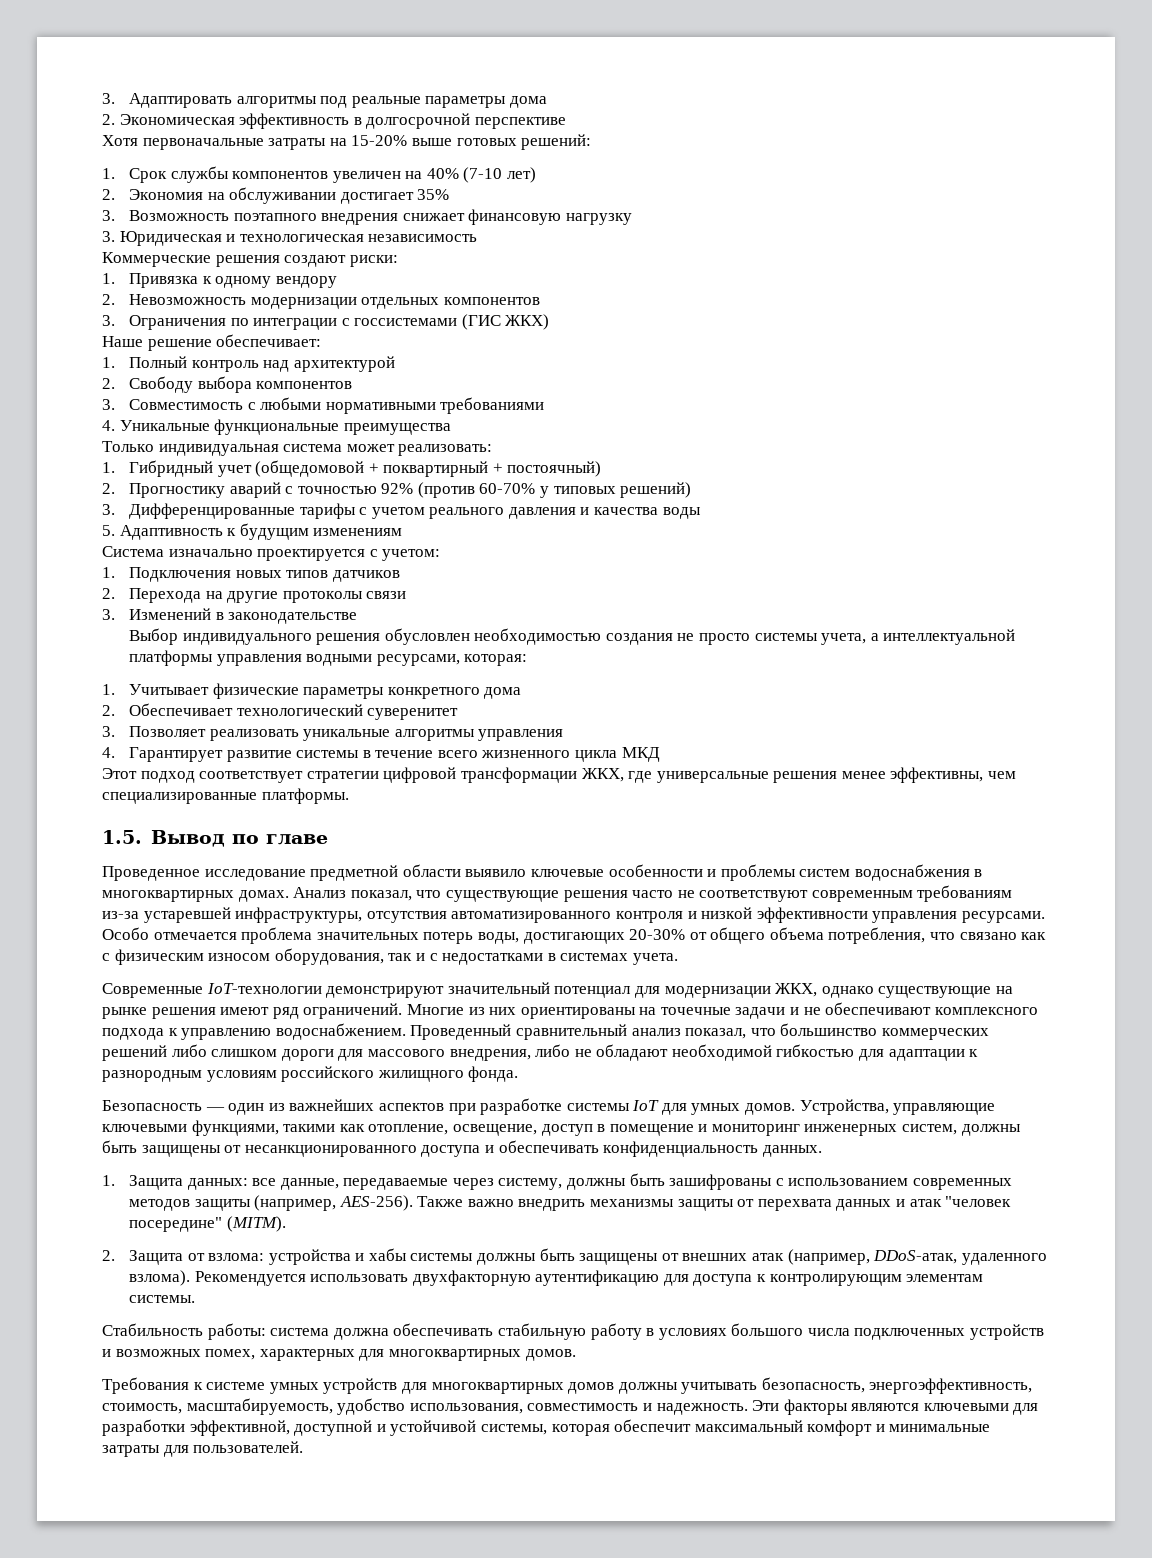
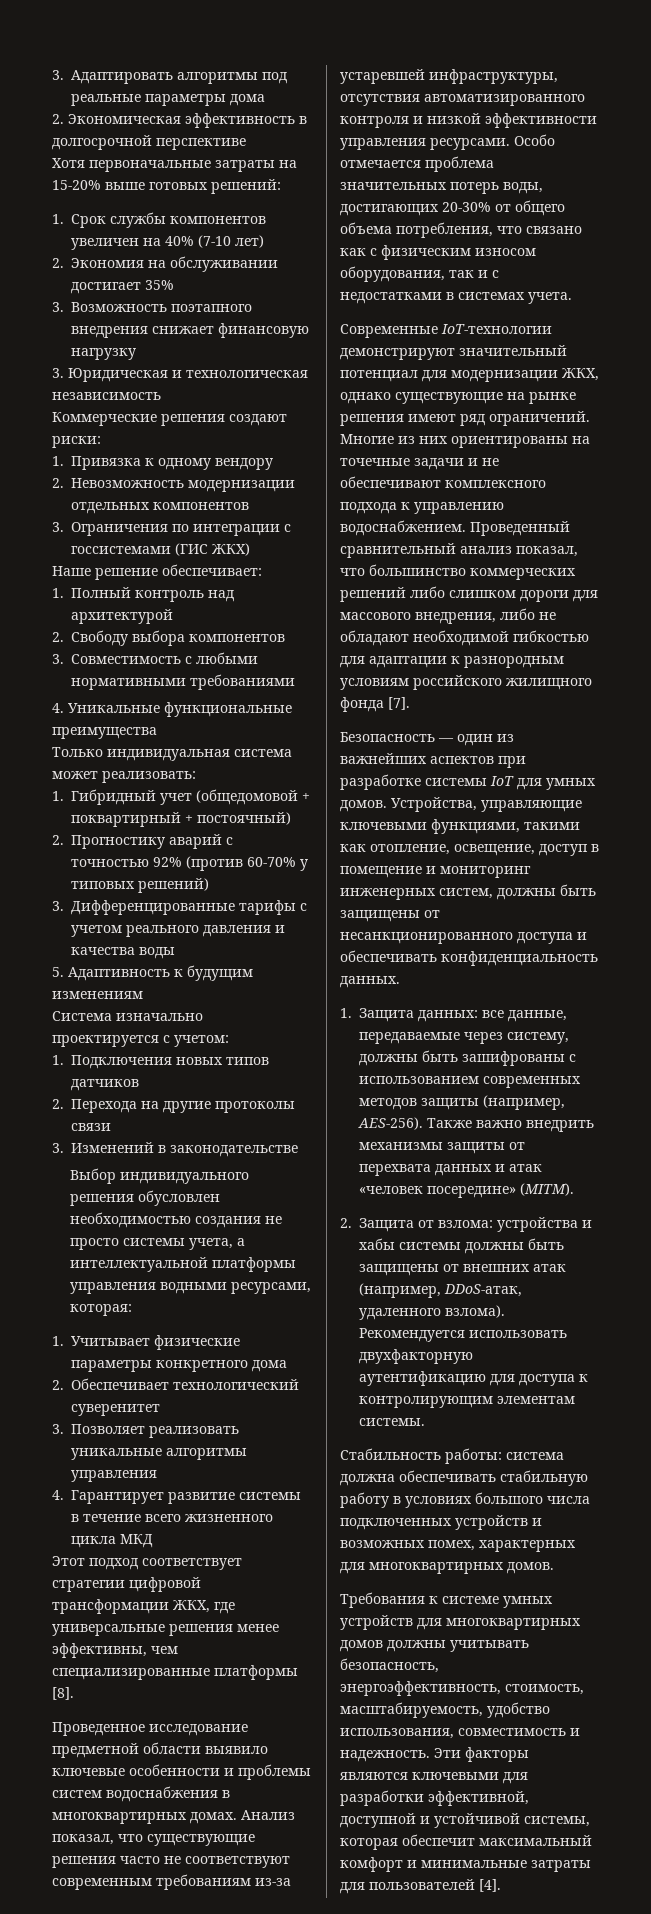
- Этот подход соответствует стратегии цифровой трансформации ЖКХ, где универсальные решения менее эффективны, чем специализированные платформы.
- 1.5. Вывод по главе
+ Этот подход соответствует стратегии цифровой трансформации ЖКХ, где универсальные решения менее эффективны, чем специализированные платформы [8].
- Проведенный сравнительный анализ показал, что большинство коммерческих решений либо слишком дороги для массового внедрения, либо не обладают необходимой гибкостью для адаптации к разнородным условиям российского жилищного фонда.
+ Проведенный сравнительный анализ показал, что большинство коммерческих решений либо слишком дороги для массового внедрения, либо не обладают необходимой гибкостью для адаптации к разнородным условиям российского жилищного фонда [7].
- Также важно внедрить механизмы защиты от перехвата данных и атак "человек посередине" (MITM).
+ Также важно внедрить механизмы защиты от перехвата данных и атак «человек посередине» (MITM).
- Эти факторы являются ключевыми для разработки эффективной, доступной и устойчивой системы, которая обеспечит максимальный комфорт и минимальные затраты для пользователей.
+ Эти факторы являются ключевыми для разработки эффективной, доступной и устойчивой системы, которая обеспечит максимальный комфорт и минимальные затраты для пользователей [4].

